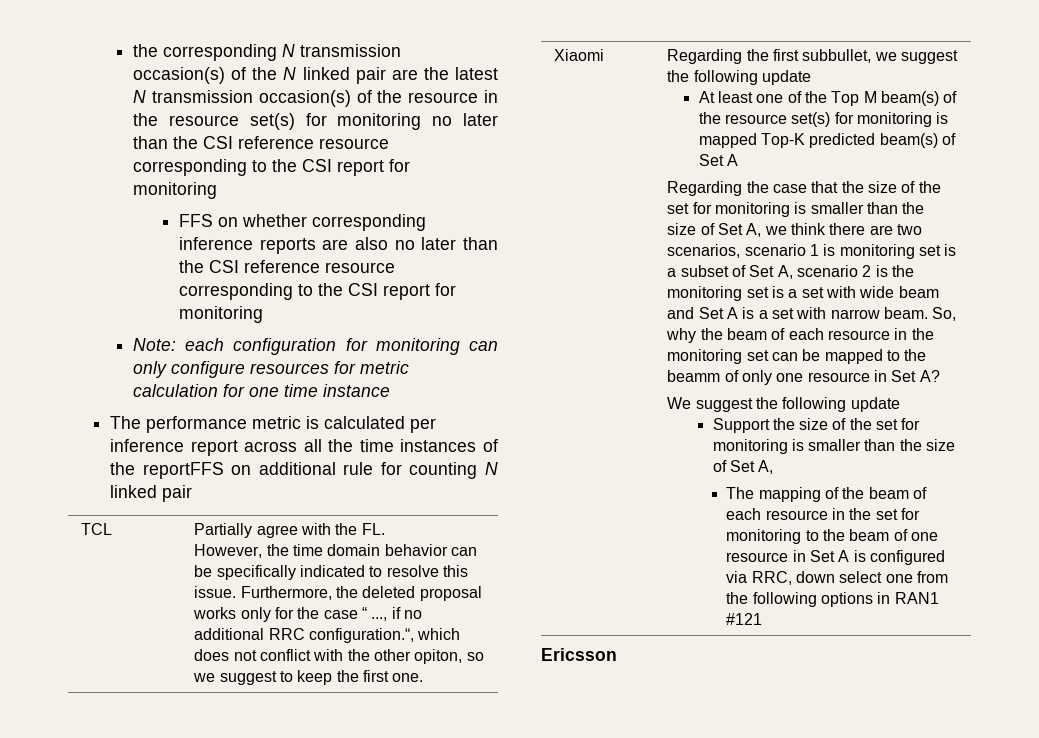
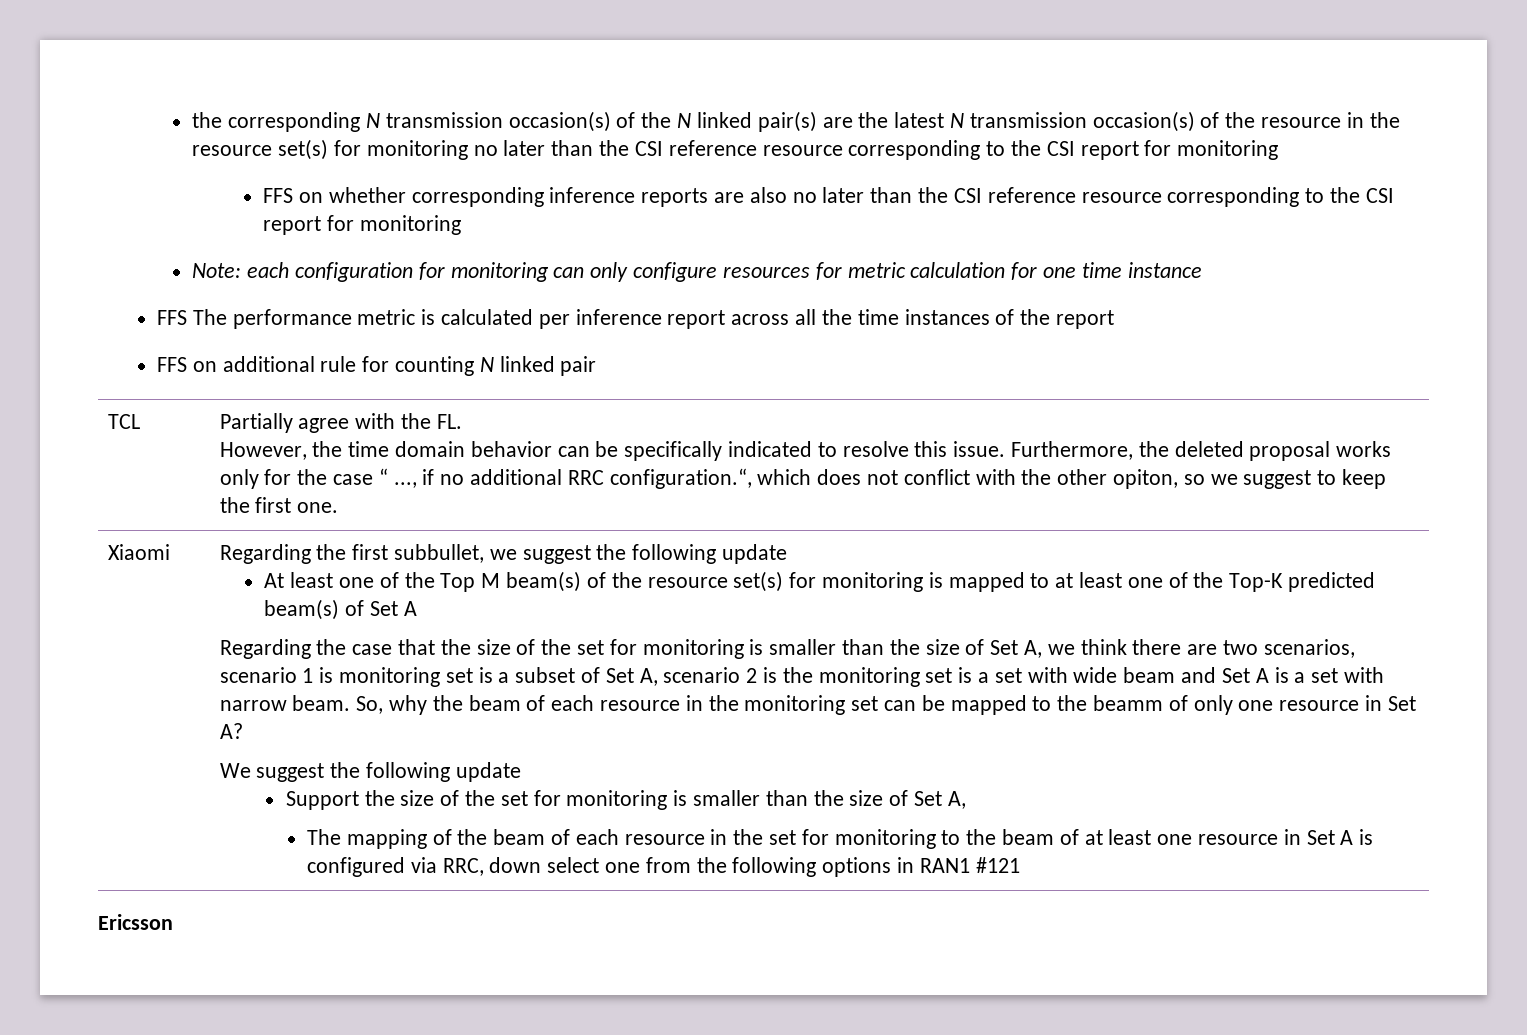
- the corresponding N transmission occasion(s) of the N linked pair are the latest N transmission occasion(s) of the resource in the resource set(s) for monitoring no later than the CSI reference resource corresponding to the CSI report for monitoring
+ the corresponding N transmission occasion(s) of the N linked pair(s) are the latest N transmission occasion(s) of the resource in the resource set(s) for monitoring no later than the CSI reference resource corresponding to the CSI report for monitoring
- The performance metric is calculated per inference report across all the time instances of the reportFFS on additional rule for counting N linked pair
+ FFS The performance metric is calculated per inference report across all the time instances of the report
+ FFS on additional rule for counting N linked pair
- At least one of the Top M beam(s) of the resource set(s) for monitoring is mapped Top-K predicted beam(s) of Set A
+ At least one of the Top M beam(s) of the resource set(s) for monitoring is mapped to at least one of the Top-K predicted beam(s) of Set A
- The mapping of the beam of each resource in the set for monitoring to the beam of one resource in Set A is configured via RRC, down select one from the following options in RAN1 #121
+ The mapping of the beam of each resource in the set for monitoring to the beam of at least one resource in Set A is configured via RRC, down select one from the following options in RAN1 #121

